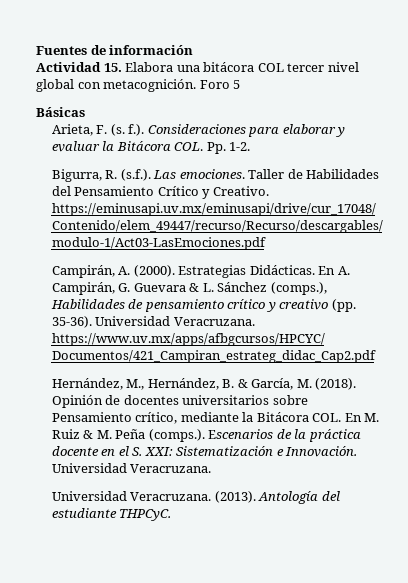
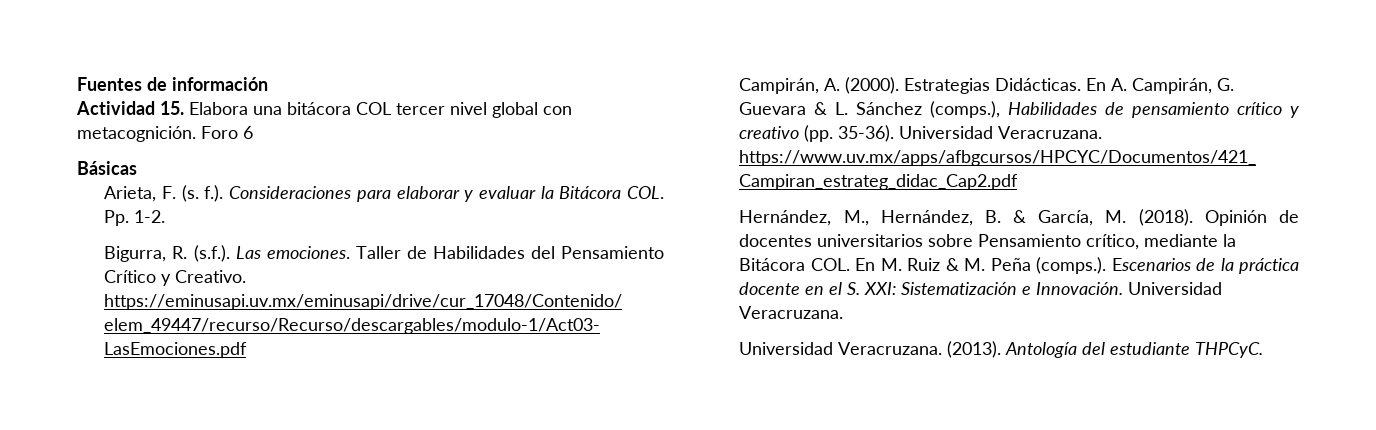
- Foro 5
+ Foro 6

